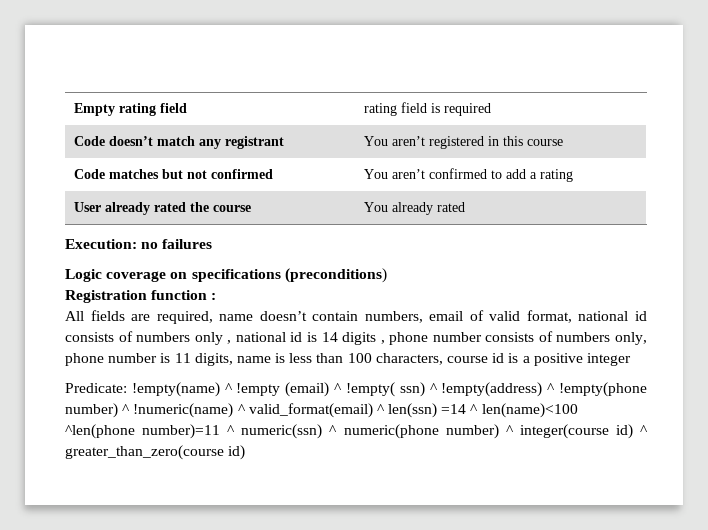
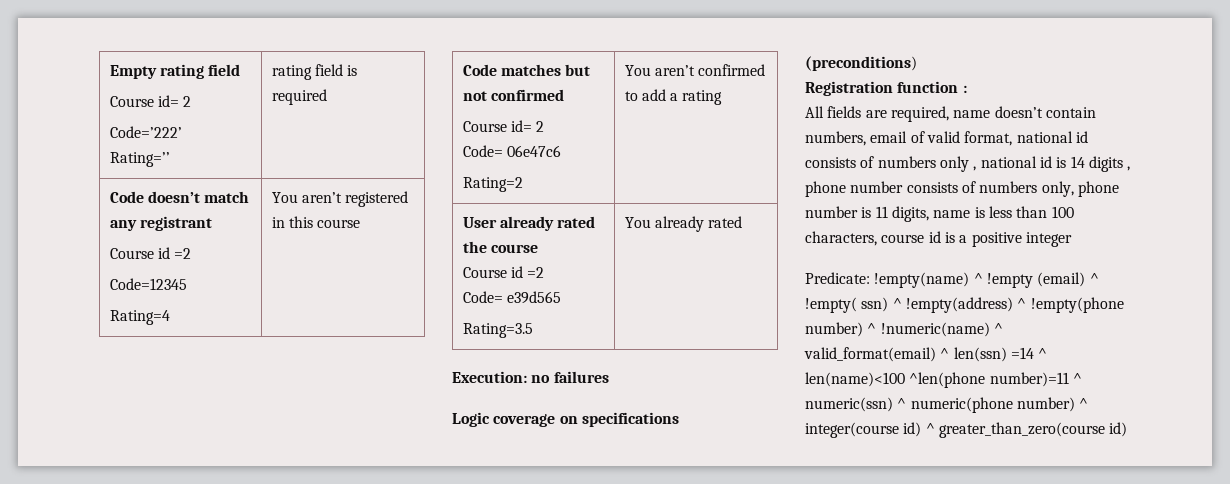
- Empty rating field | rating field is required
+ Empty rating field
+ Course id= 2
+ Code=’222’
+ Rating=’’ | rating field is required
- Code doesn’t match any registrant | You aren’t registered in this course
+ Code doesn’t match any registrant
+ Course id =2
+ Code=12345
+ Rating=4 | You aren’t registered in this course
- Code matches but not confirmed | You aren’t confirmed to add a rating
+ Code matches but not confirmed
+ Course id= 2
+ Code= 06e47c6
+ Rating=2 | You aren’t confirmed to add a rating
- User already rated the course | You already rated
+ User already rated the course
+ Course id =2
+ Code= e39d565
+ Rating=3.5 | You already rated

